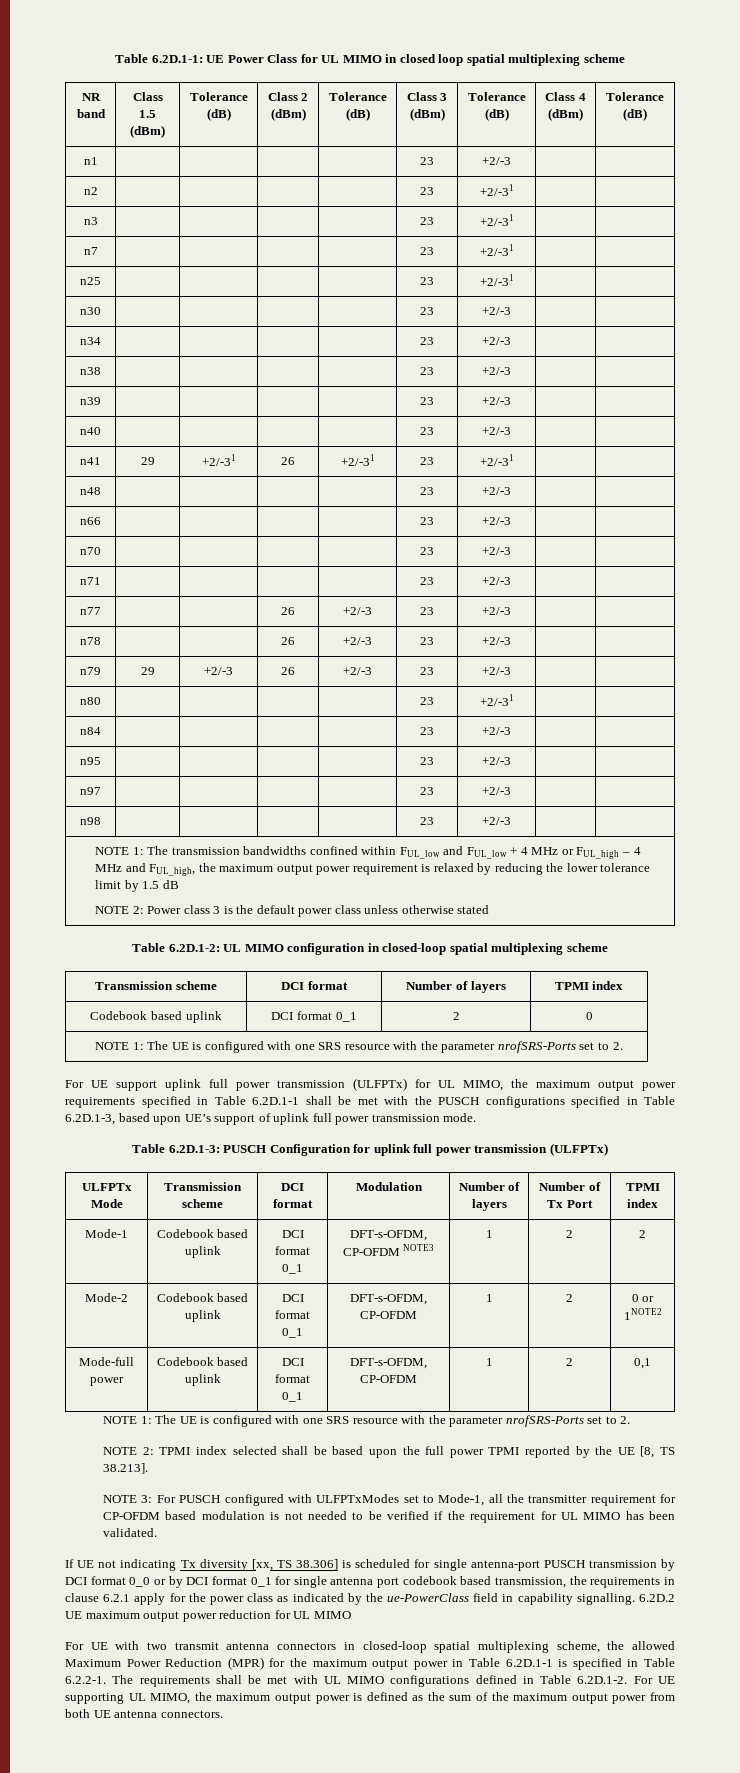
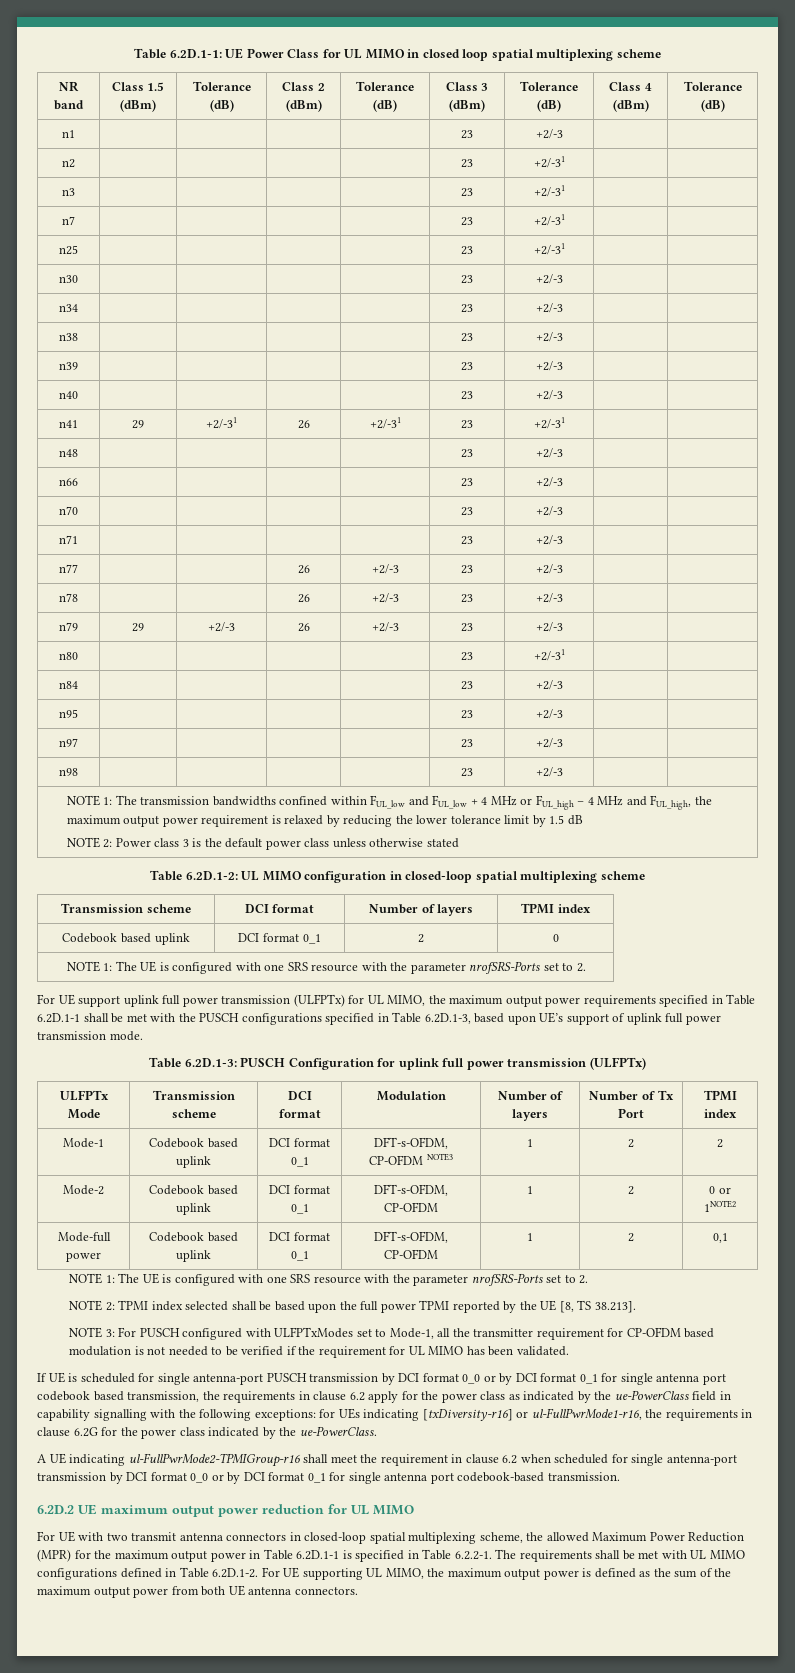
- If UE not indicating Tx diversity [xx, TS 38.306] is scheduled for single antenna-port PUSCH transmission by DCI format 0_0 or by DCI format 0_1 for single antenna port codebook based transmission, the requirements in clause 6.2.1 apply for the power class as indicated by the ue-PowerClass field in capability signalling. 6.2D.2 UE maximum output power reduction for UL MIMO
+ If UE is scheduled for single antenna-port PUSCH transmission by DCI format 0_0 or by DCI format 0_1 for single antenna port codebook based transmission, the requirements in clause 6.2 apply for the power class as indicated by the ue-PowerClass field in capability signalling with the following exceptions: for UEs indicating [txDiversity-r16] or ul-FullPwrMode1-r16, the requirements in clause 6.2G for the power class indicated by the ue-PowerClass.
+ A UE indicating ul-FullPwrMode2-TPMIGroup-r16 shall meet the requirement in clause 6.2 when scheduled for single antenna-port transmission by DCI format 0_0 or by DCI format 0_1 for single antenna port codebook-based transmission.
+ 6.2D.2 UE maximum output power reduction for UL MIMO

